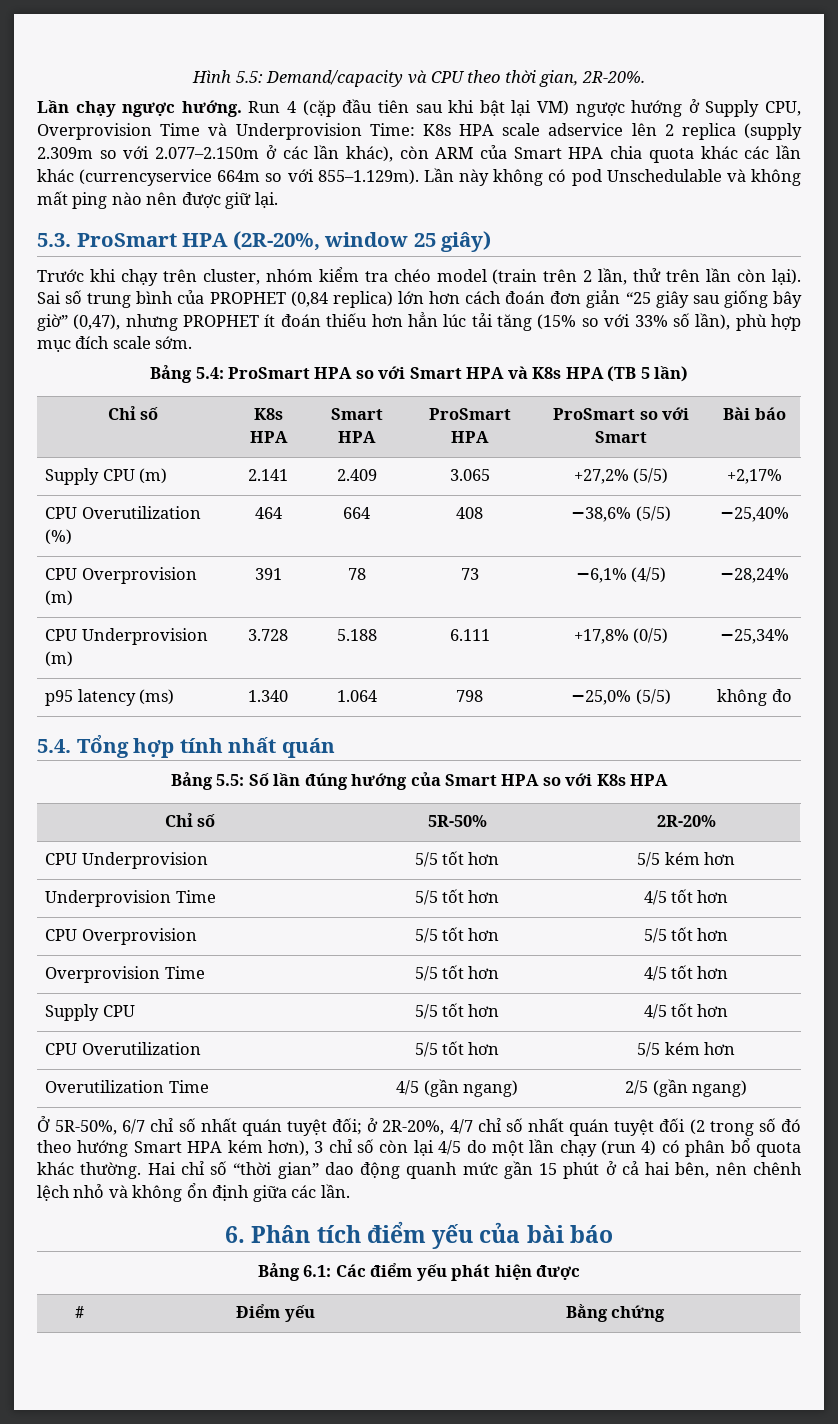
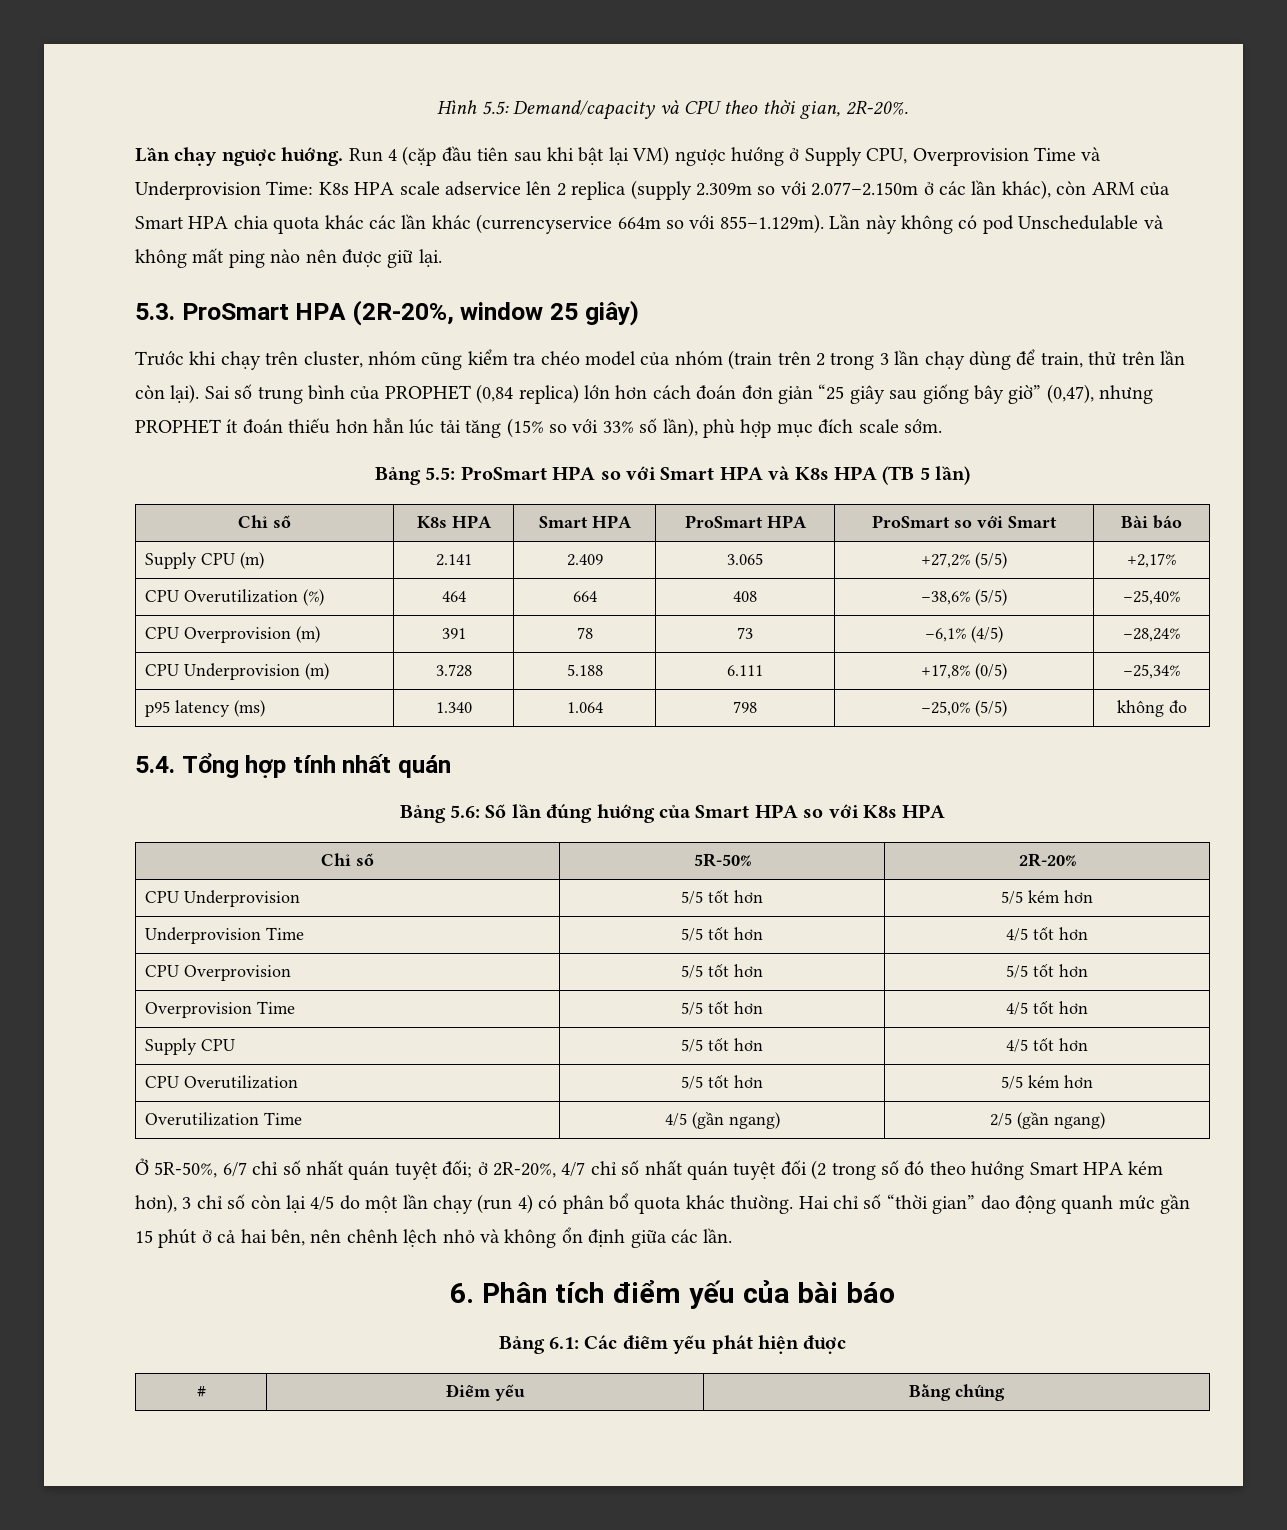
- Trước khi chạy trên cluster, nhóm kiểm tra chéo model (train trên 2 lần, thử trên lần còn lại).
+ Trước khi chạy trên cluster, nhóm cũng kiểm tra chéo model của nhóm (train trên 2 trong 3 lần chạy dùng để train, thử trên lần còn lại).
- Bảng 5.4: ProSmart HPA so với Smart HPA và K8s HPA (TB 5 lần)
+ Bảng 5.5: ProSmart HPA so với Smart HPA và K8s HPA (TB 5 lần)
- Bảng 5.5: Số lần đúng hướng của Smart HPA so với K8s HPA
+ Bảng 5.6: Số lần đúng hướng của Smart HPA so với K8s HPA

